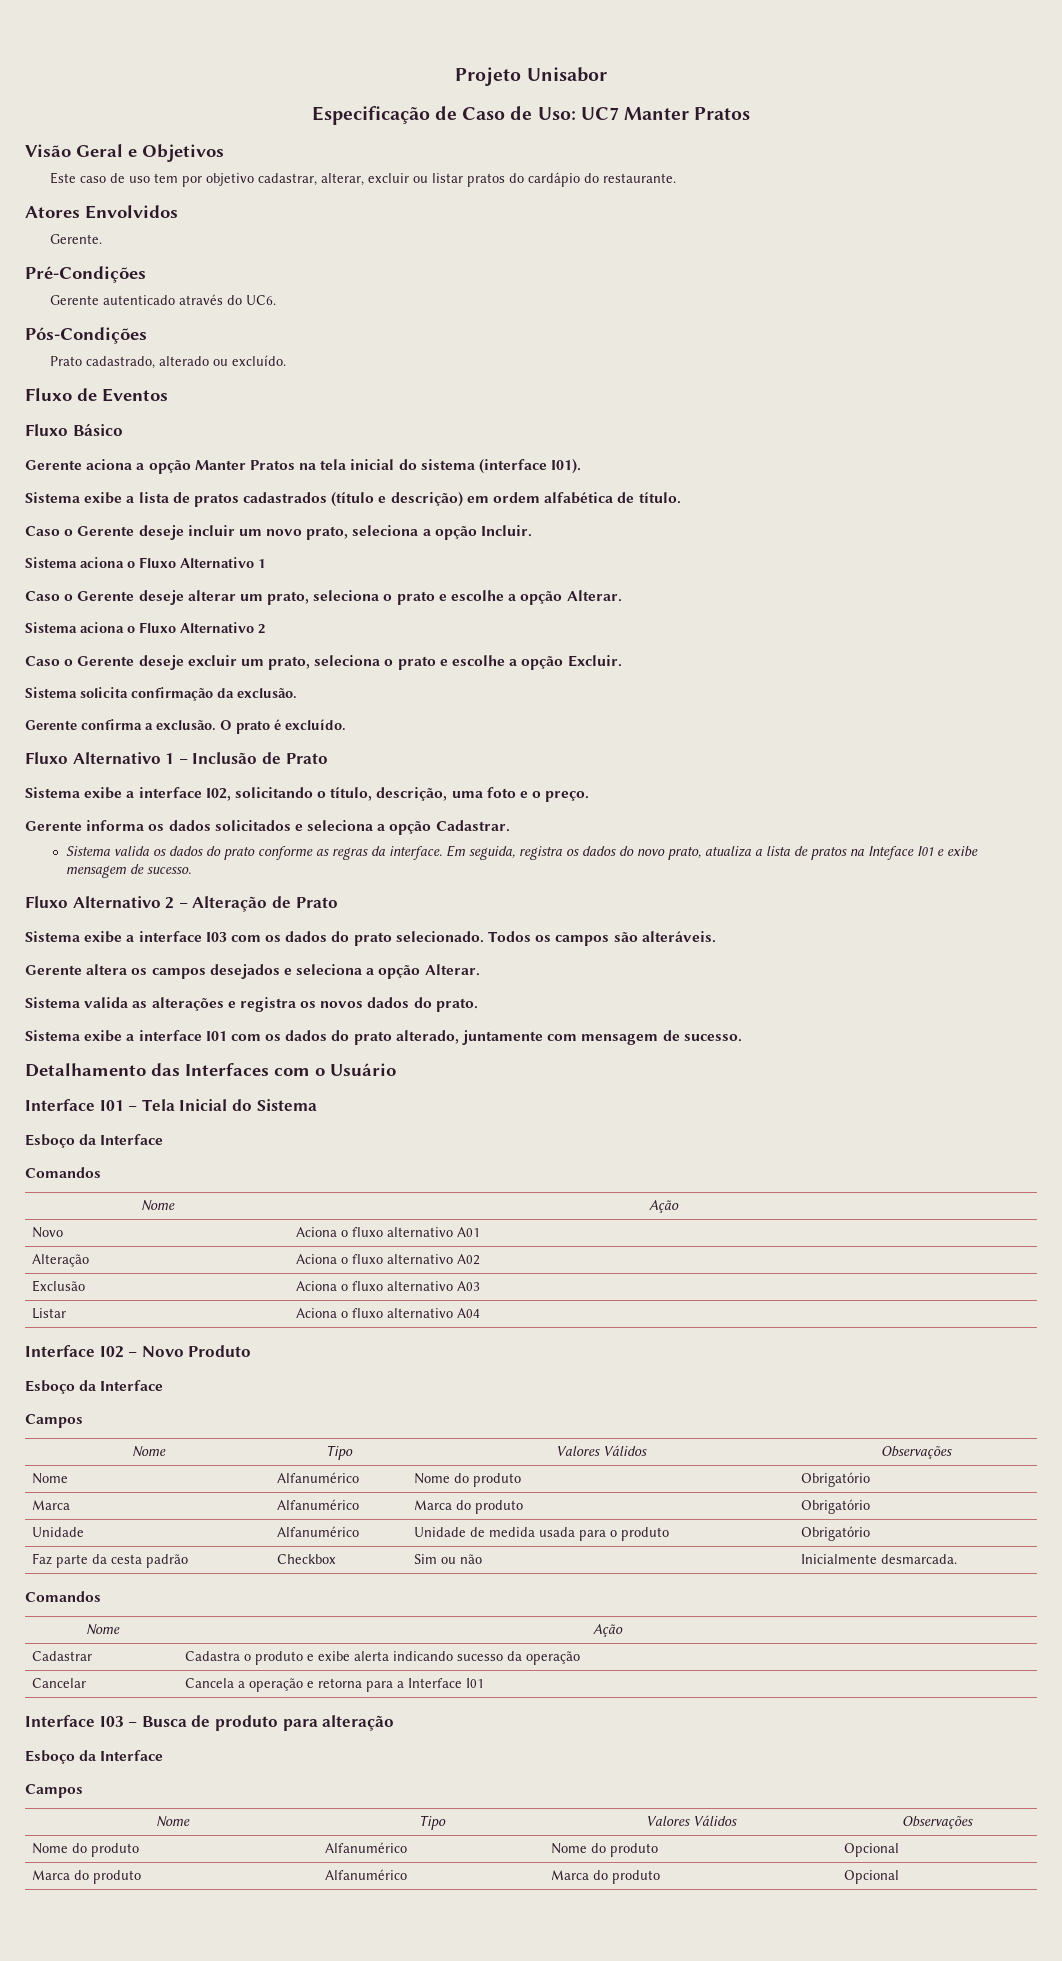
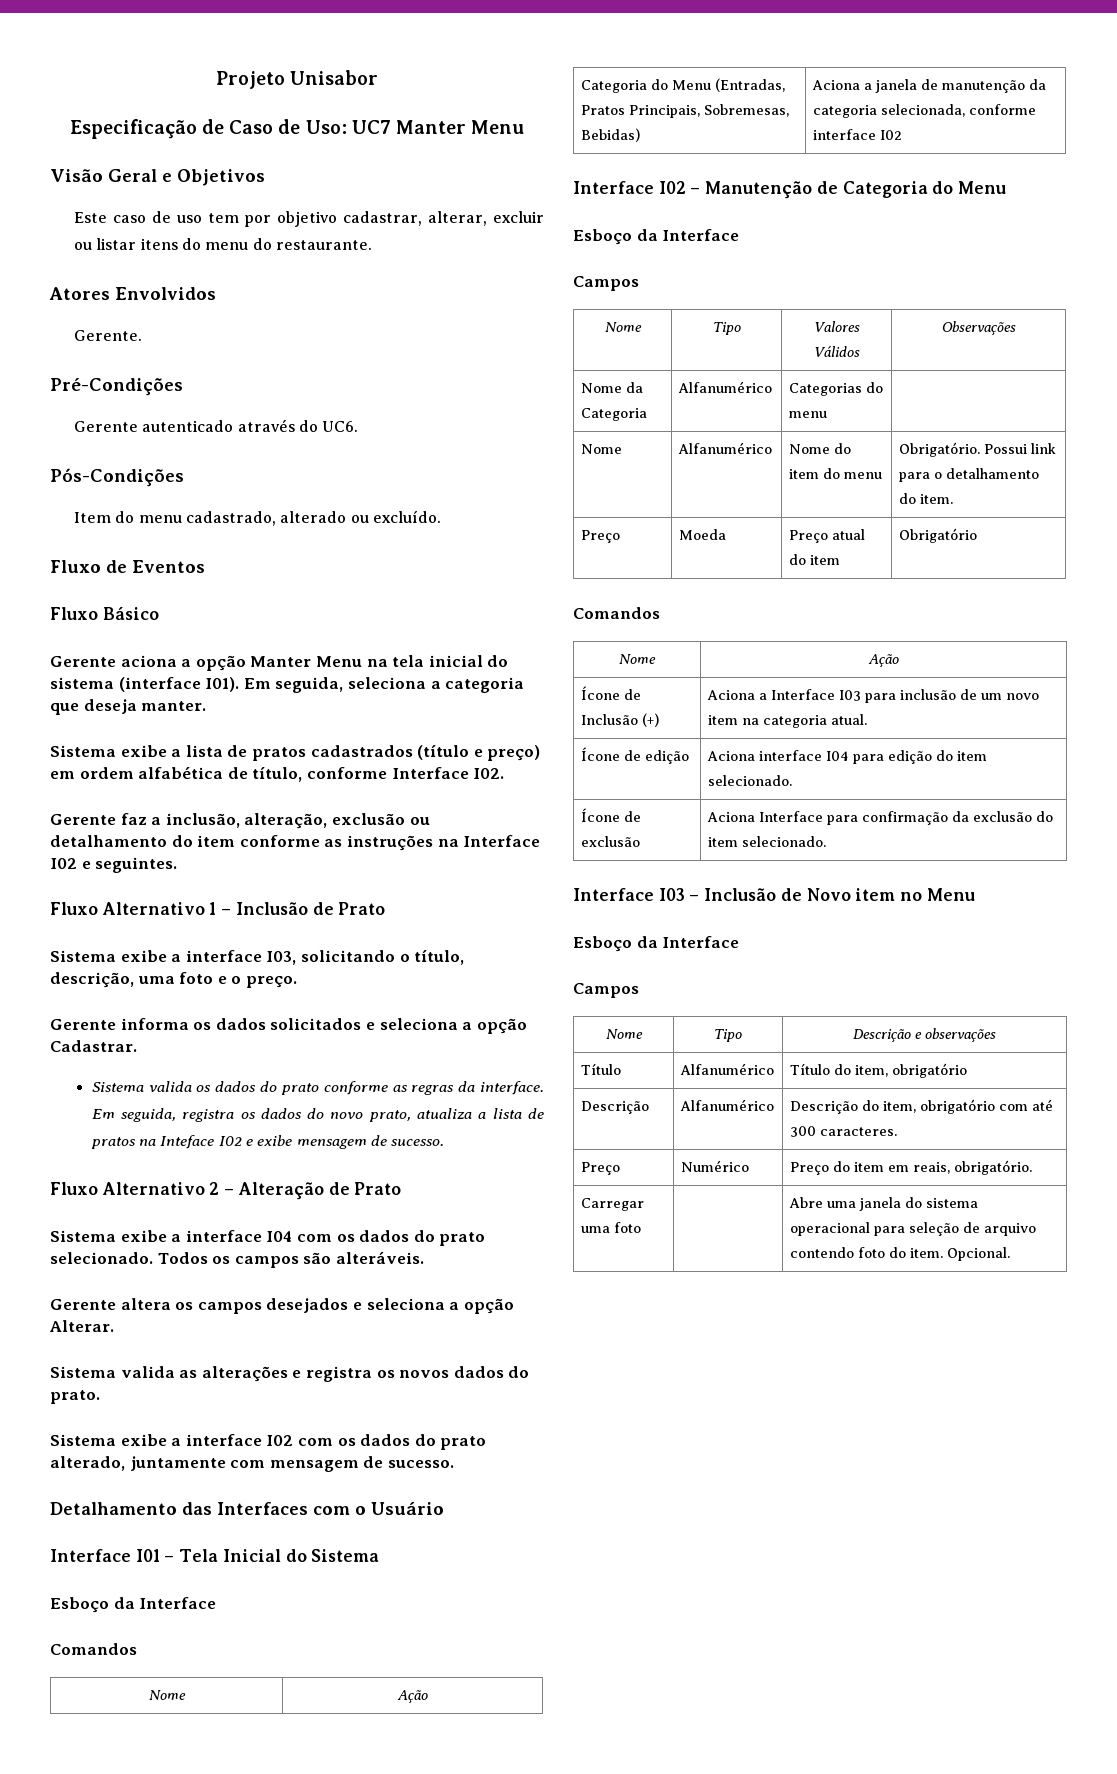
- Especificação de Caso de Uso: UC7 Manter Pratos
+ Especificação de Caso de Uso: UC7 Manter Menu
- Este caso de uso tem por objetivo cadastrar, alterar, excluir ou listar pratos do cardápio do restaurante.
+ Este caso de uso tem por objetivo cadastrar, alterar, excluir ou listar itens do menu do restaurante.
- Prato cadastrado, alterado ou excluído.
+ Item do menu cadastrado, alterado ou excluído.
- Gerente aciona a opção Manter Pratos na tela inicial do sistema (interface I01).
+ Gerente aciona a opção Manter Menu na tela inicial do sistema (interface I01). Em seguida, seleciona a categoria que deseja manter.
- Sistema exibe a lista de pratos cadastrados (título e descrição) em ordem alfabética de título.
- Caso o Gerente deseje incluir um novo prato, seleciona a opção Incluir.
- Sistema aciona o Fluxo Alternativo 1
- Caso o Gerente deseje alterar um prato, seleciona o prato e escolhe a opção Alterar.
- Sistema aciona o Fluxo Alternativo 2
- Caso o Gerente deseje excluir um prato, seleciona o prato e escolhe a opção Excluir.
- Sistema solicita confirmação da exclusão.
- Gerente confirma a exclusão. O prato é excluído.
+ Sistema exibe a lista de pratos cadastrados (título e preço) em ordem alfabética de título, conforme Interface I02.
+ Gerente faz a inclusão, alteração, exclusão ou detalhamento do item conforme as instruções na Interface I02 e seguintes.
- Sistema exibe a interface I02, solicitando o título, descrição, uma foto e o preço.
+ Sistema exibe a interface I03, solicitando o título, descrição, uma foto e o preço.
- Em seguida, registra os dados do novo prato, atualiza a lista de pratos na Inteface I01 e exibe mensagem de sucesso.
+ Em seguida, registra os dados do novo prato, atualiza a lista de pratos na Inteface I02 e exibe mensagem de sucesso.
- Sistema exibe a interface I03 com os dados do prato selecionado.
+ Sistema exibe a interface I04 com os dados do prato selecionado.
- Sistema exibe a interface I01 com os dados do prato alterado, juntamente com mensagem de sucesso.
+ Sistema exibe a interface I02 com os dados do prato alterado, juntamente com mensagem de sucesso.
- Novo | Aciona o fluxo alternativo A01
- Alteração | Aciona o fluxo alternativo A02
- Exclusão | Aciona o fluxo alternativo A03
- Listar | Aciona o fluxo alternativo A04
- Interface I02 – Novo Produto
+ Categoria do Menu (Entradas, Pratos Principais, Sobremesas, Bebidas) | Aciona a janela de manutenção da categoria selecionada, conforme interface I02
+ Interface I02 – Manutenção de Categoria do Menu
- Nome | Alfanumérico | Nome do produto | Obrigatório
- Marca | Alfanumérico | Marca do produto | Obrigatório
- Unidade | Alfanumérico | Unidade de medida usada para o produto | Obrigatório
- Faz parte da cesta padrão | Checkbox | Sim ou não | Inicialmente desmarcada.
+ Nome da Categoria | Alfanumérico | Categorias do menu |
+ Nome | Alfanumérico | Nome do item do menu | Obrigatório. Possui link para o detalhamento do item.
+ Preço | Moeda | Preço atual do item | Obrigatório
  Comandos
  Nome | Ação
- Cadastrar | Cadastra o produto e exibe alerta indicando sucesso da operação
- Cancelar | Cancela a operação e retorna para a Interface I01
- Interface I03 – Busca de produto para alteração
+ Ícone de Inclusão (+) | Aciona a Interface I03 para inclusão de um novo item na categoria atual.
+ Ícone de edição | Aciona interface I04 para edição do item selecionado.
+ Ícone de exclusão | Aciona Interface para confirmação da exclusão do item selecionado.
+ Interface I03 – Inclusão de Novo item no Menu
  Esboço da Interface
  Campos
- Nome | Tipo | Valores Válidos | Observações
- Nome do produto | Alfanumérico | Nome do produto | Opcional
- Marca do produto | Alfanumérico | Marca do produto | Opcional
+ Nome | Tipo | Descrição e observações
+ Título | Alfanumérico | Título do item, obrigatório
+ Descrição | Alfanumérico | Descrição do item, obrigatório com até 300 caracteres.
+ Preço | Numérico | Preço do item em reais, obrigatório.
+ Carregar uma foto | | Abre uma janela do sistema operacional para seleção de arquivo contendo foto do item. Opcional.

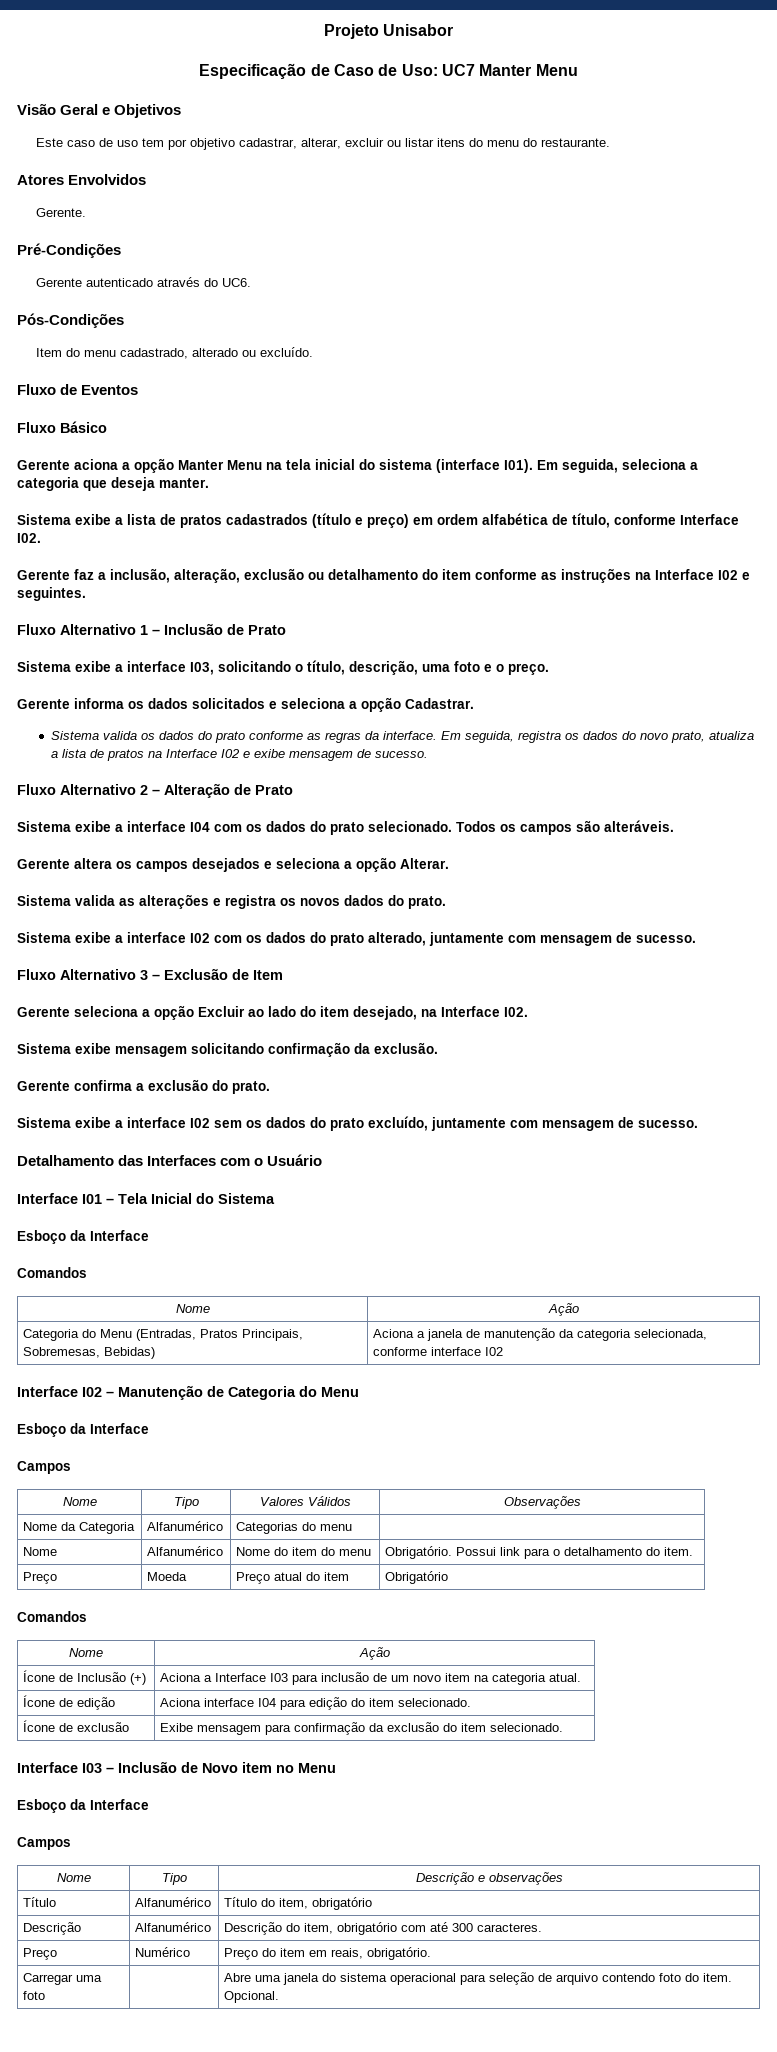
- Em seguida, registra os dados do novo prato, atualiza a lista de pratos na Inteface I02 e exibe mensagem de sucesso.
+ Em seguida, registra os dados do novo prato, atualiza a lista de pratos na Interface I02 e exibe mensagem de sucesso.
+ Fluxo Alternativo 3 – Exclusão de Item
+ Gerente seleciona a opção Excluir ao lado do item desejado, na Interface I02.
+ Sistema exibe mensagem solicitando confirmação da exclusão.
+ Gerente confirma a exclusão do prato.
+ Sistema exibe a interface I02 sem os dados do prato excluído, juntamente com mensagem de sucesso.
- Ícone de exclusão | Aciona Interface para confirmação da exclusão do item selecionado.
+ Ícone de exclusão | Exibe mensagem para confirmação da exclusão do item selecionado.

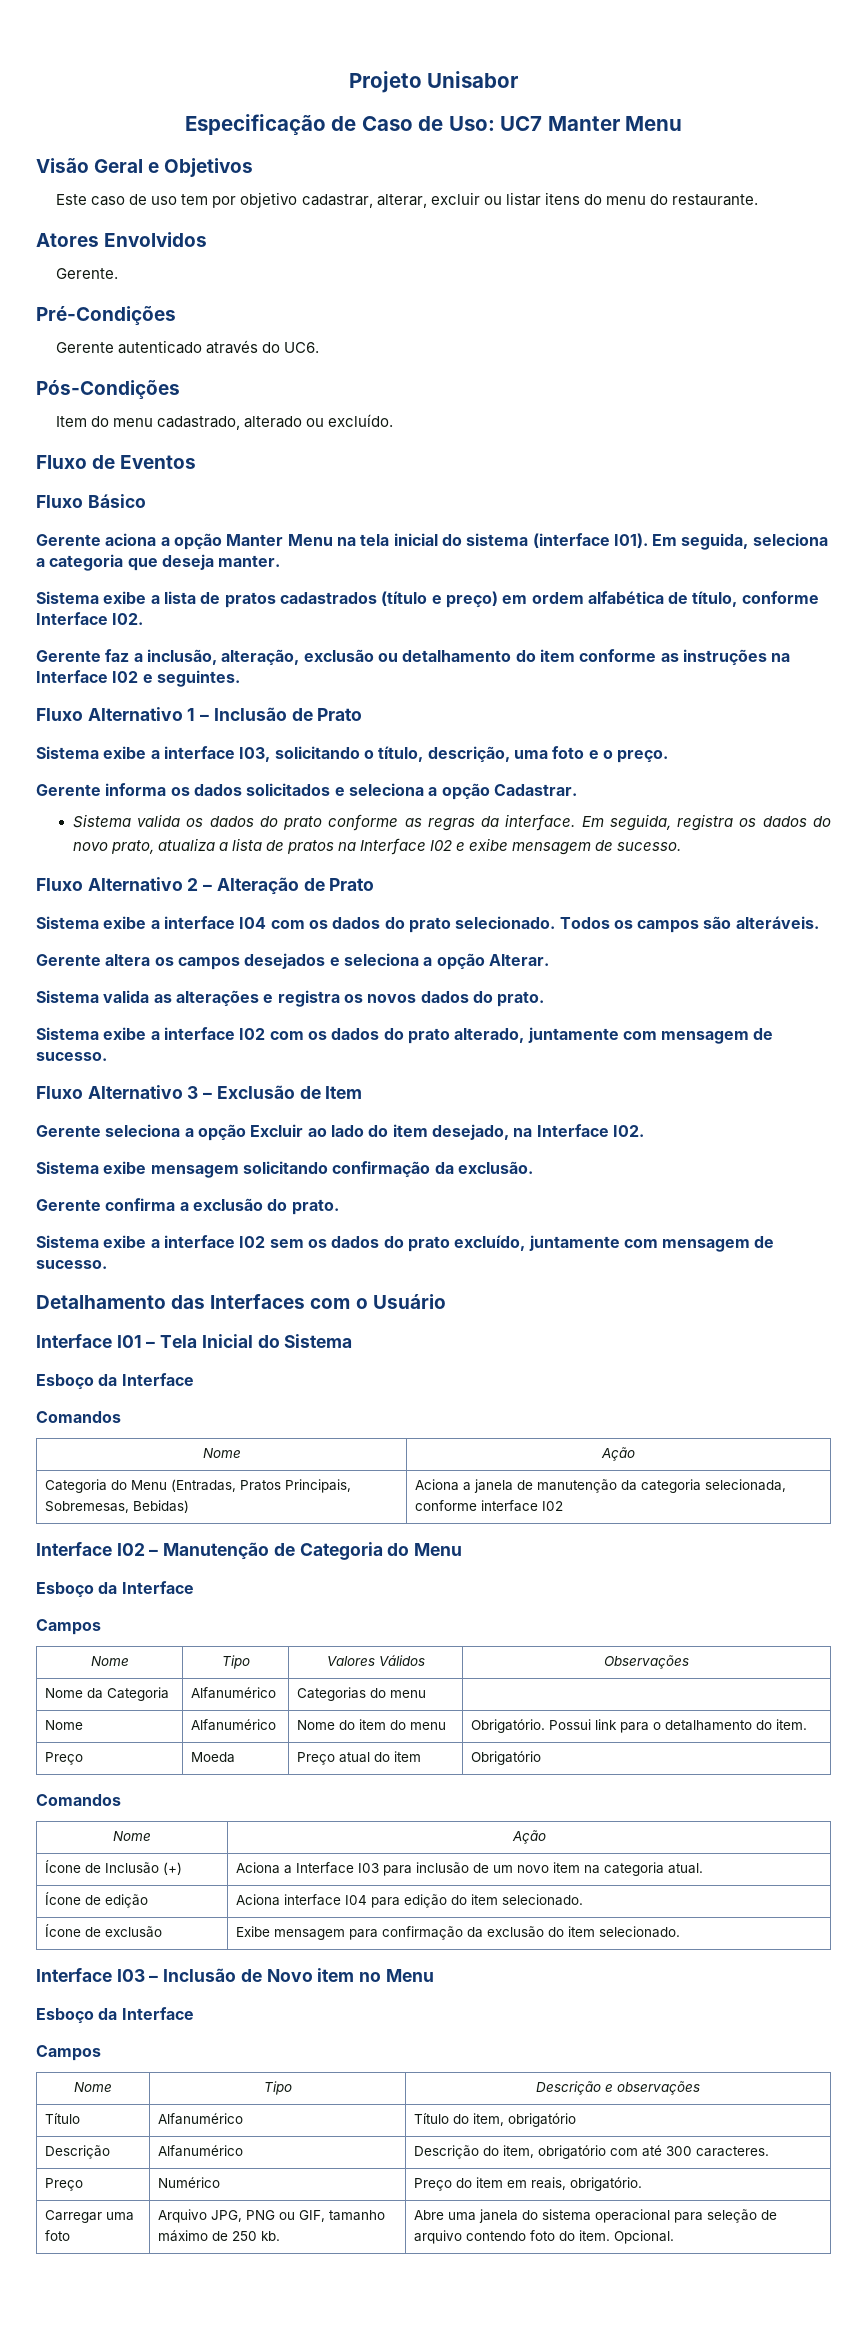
- Carregar uma foto | | Abre uma janela do sistema operacional para seleção de arquivo contendo foto do item. Opcional.
+ Carregar uma foto | Arquivo JPG, PNG ou GIF, tamanho máximo de 250 kb. | Abre uma janela do sistema operacional para seleção de arquivo contendo foto do item. Opcional.

